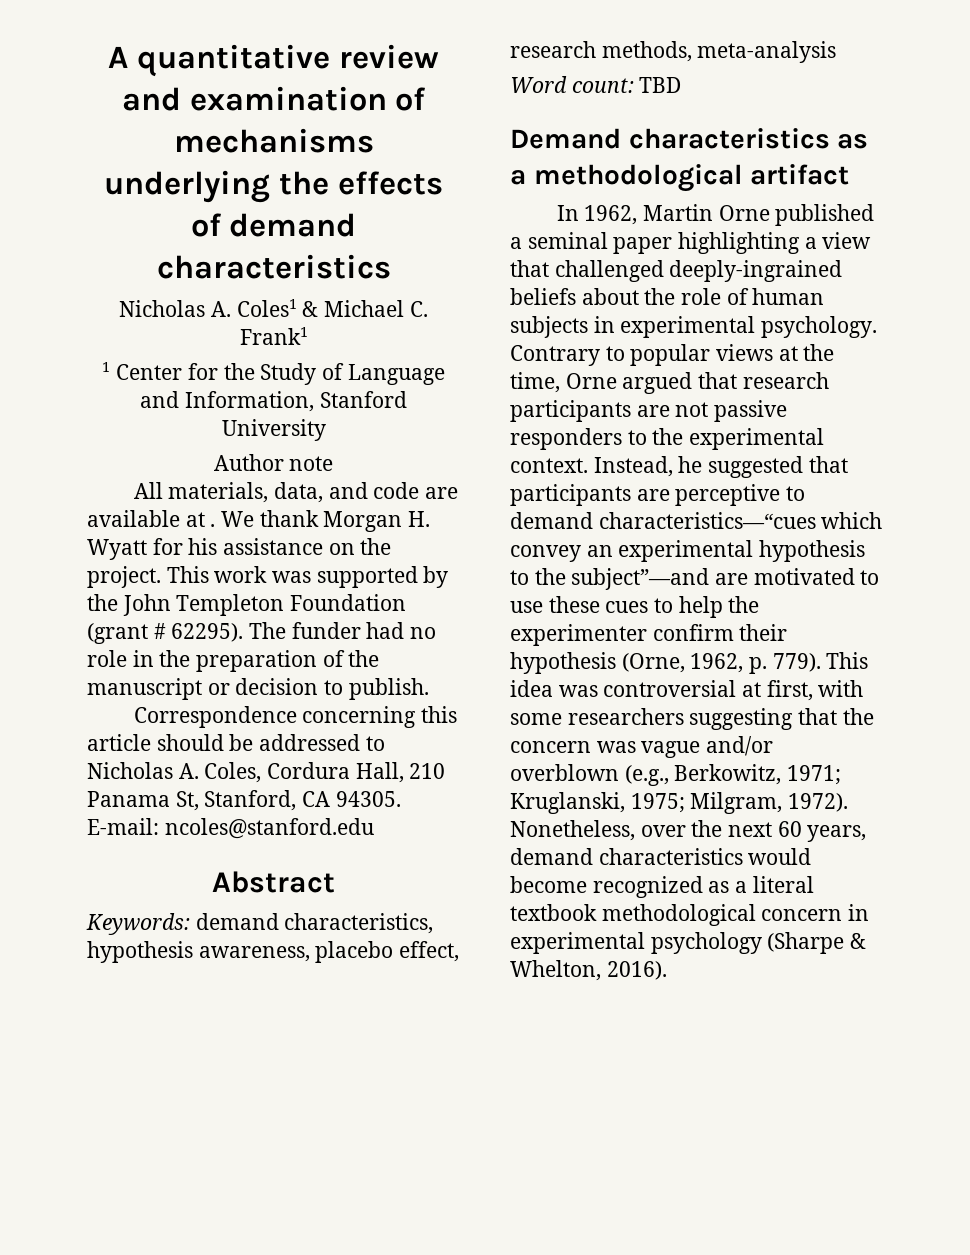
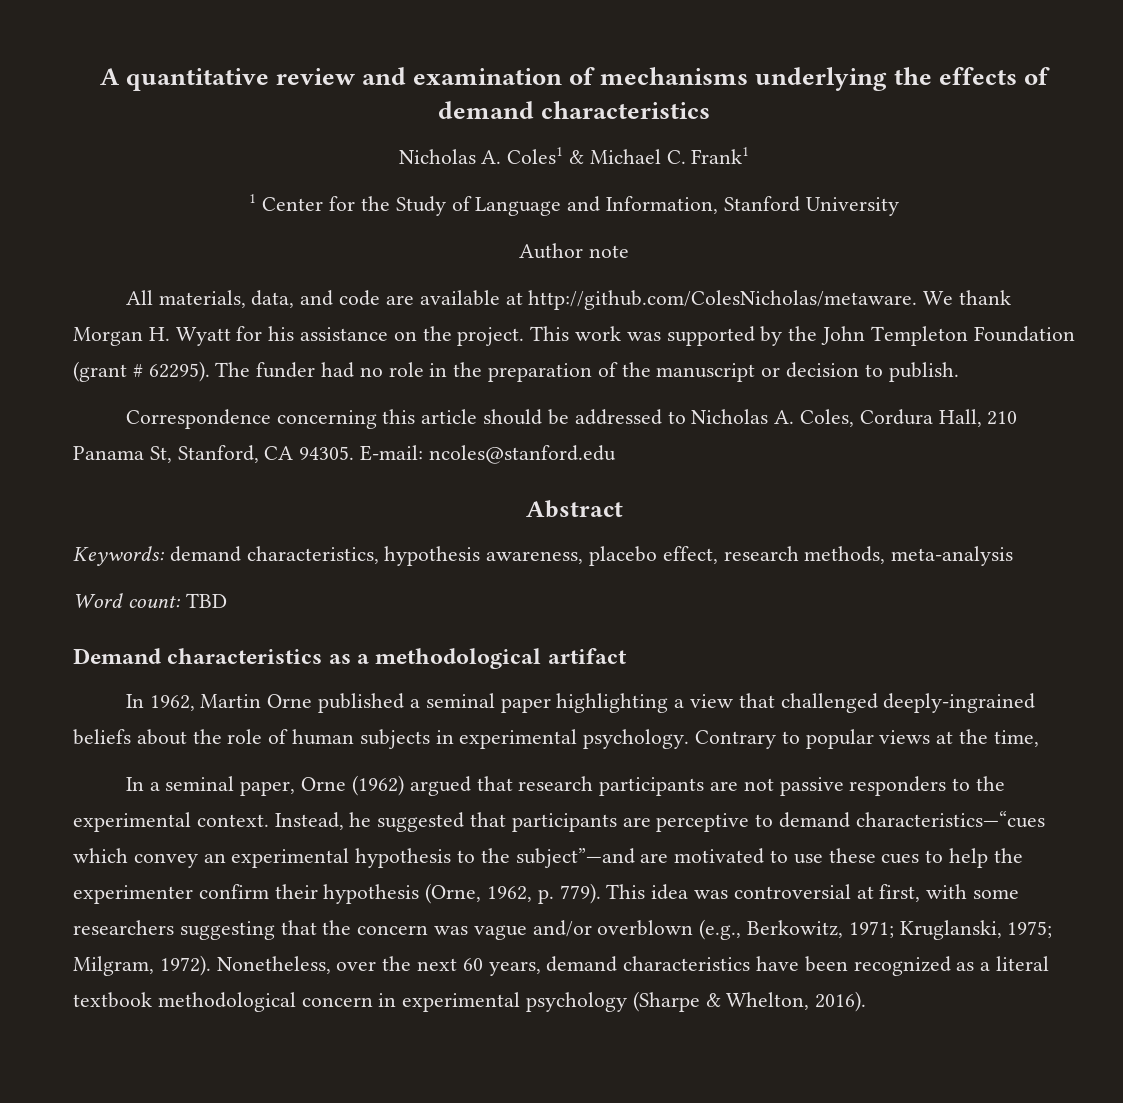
- All materials, data, and code are available at . We thank Morgan H. Wyatt for his assistance on the project.
+ All materials, data, and code are available at http://github.com/ColesNicholas/metaware. We thank Morgan H. Wyatt for his assistance on the project.
- Contrary to popular views at the time, Orne argued that research participants are not passive responders to the experimental context.
+ Contrary to popular views at the time,
+ In a seminal paper, Orne (1962) argued that research participants are not passive responders to the experimental context.
- Nonetheless, over the next 60 years, demand characteristics would become recognized as a literal textbook methodological concern in experimental psychology (Sharpe & Whelton, 2016).
+ Nonetheless, over the next 60 years, demand characteristics have been recognized as a literal textbook methodological concern in experimental psychology (Sharpe & Whelton, 2016).

